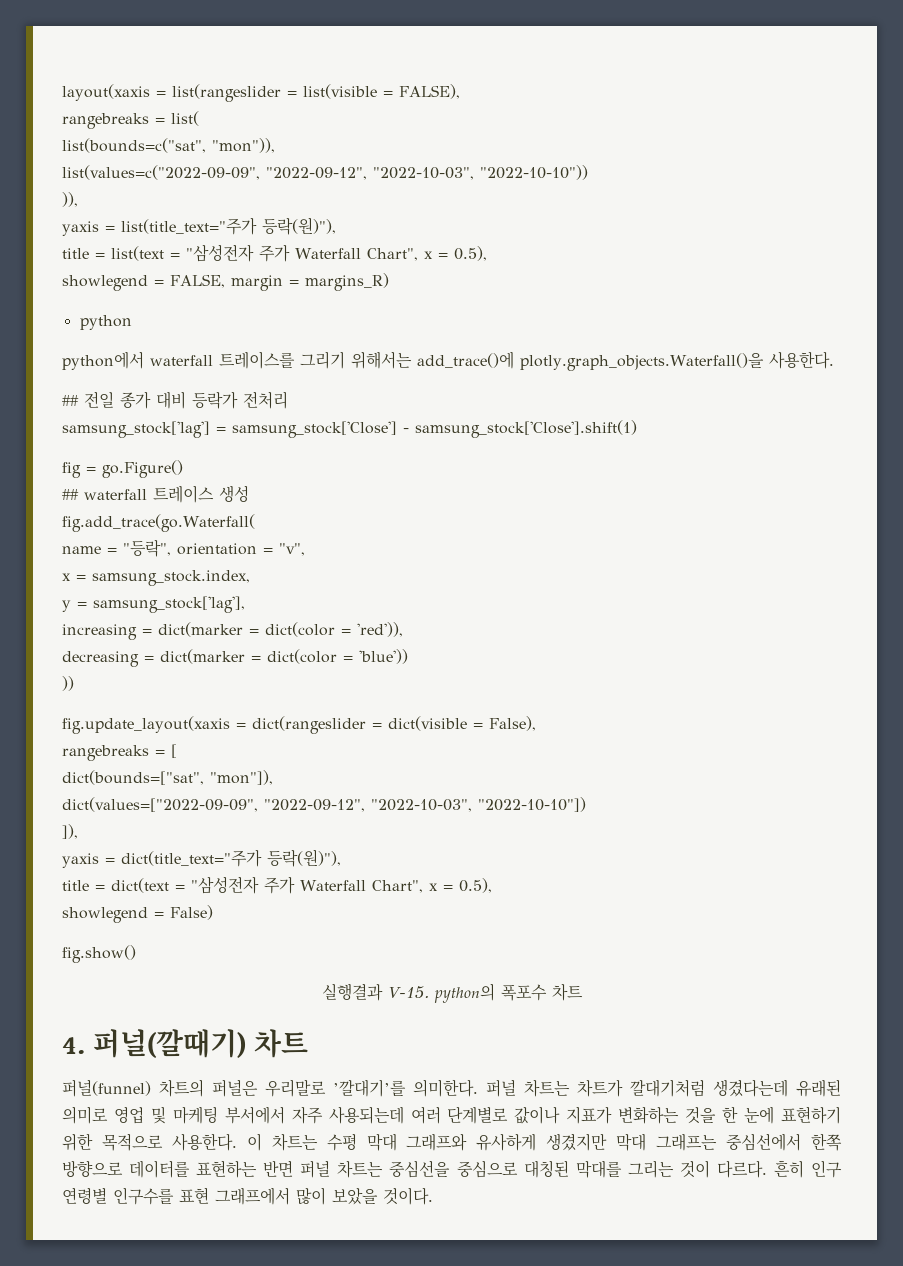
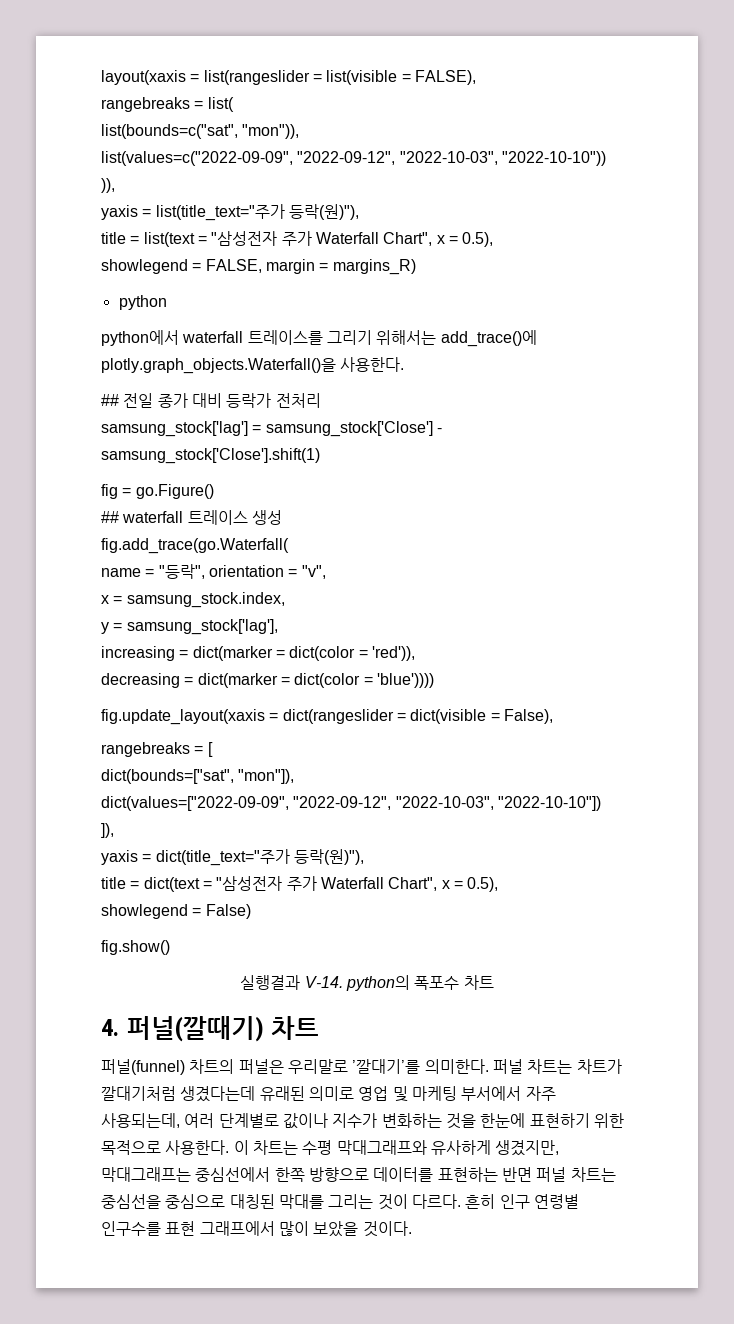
- decreasing = dict(marker = dict(color = 'blue'))
- ))
+ decreasing = dict(marker = dict(color = 'blue'))))
- 실행결과 V-15. python의 폭포수 차트
+ 실행결과 V-14. python의 폭포수 차트
- 퍼널 차트는 차트가 깔대기처럼 생겼다는데 유래된 의미로 영업 및 마케팅 부서에서 자주 사용되는데 여러 단계별로 값이나 지표가 변화하는 것을 한 눈에 표현하기 위한 목적으로 사용한다.
+ 퍼널 차트는 차트가 깔대기처럼 생겼다는데 유래된 의미로 영업 및 마케팅 부서에서 자주 사용되는데, 여러 단계별로 값이나 지수가 변화하는 것을 한눈에 표현하기 위한 목적으로 사용한다.
- 이 차트는 수평 막대 그래프와 유사하게 생겼지만 막대 그래프는 중심선에서 한쪽 방향으로 데이터를 표현하는 반면 퍼널 차트는 중심선을 중심으로 대칭된 막대를 그리는 것이 다르다.
+ 이 차트는 수평 막대그래프와 유사하게 생겼지만, 막대그래프는 중심선에서 한쪽 방향으로 데이터를 표현하는 반면 퍼널 차트는 중심선을 중심으로 대칭된 막대를 그리는 것이 다르다.

